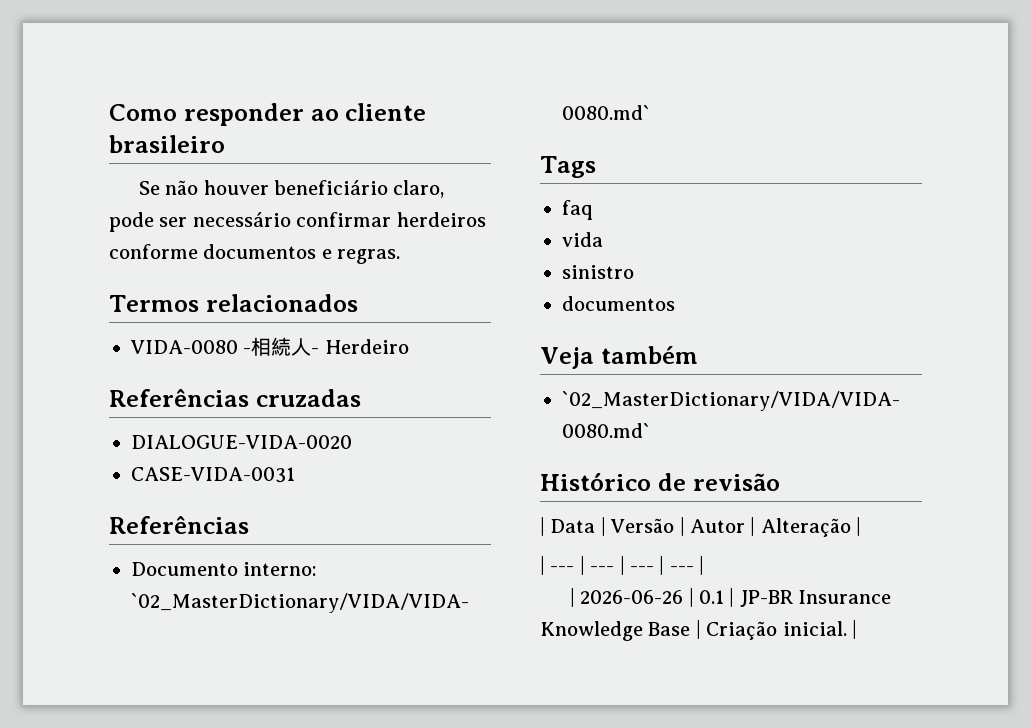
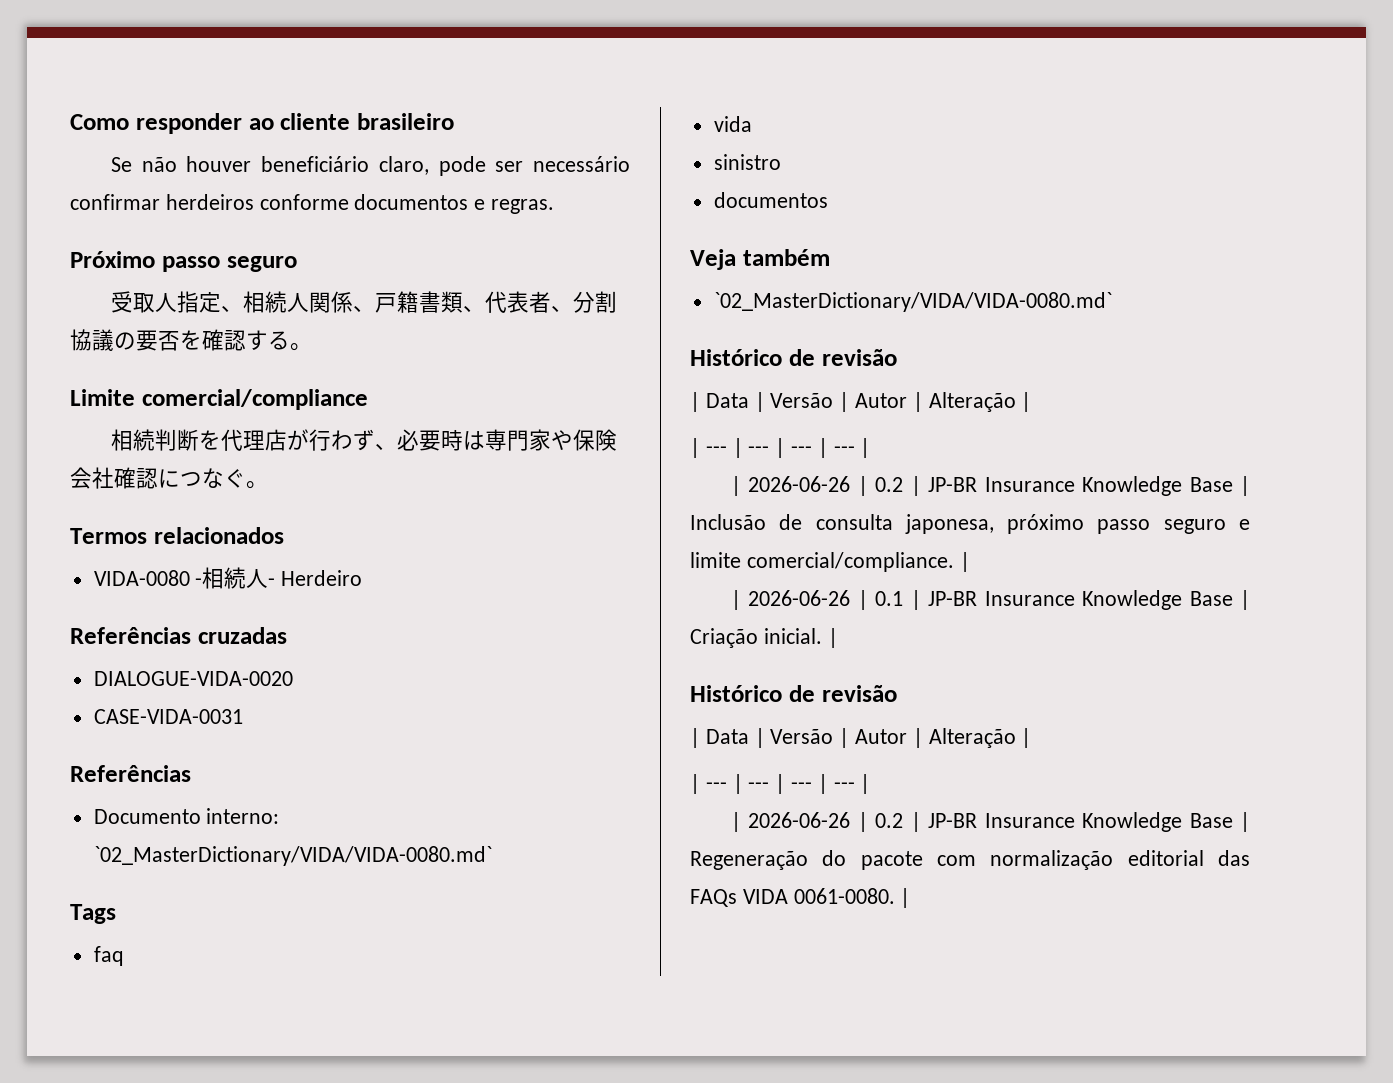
+ Próximo passo seguro
+ 受取人指定、相続人関係、戸籍書類、代表者、分割協議の要否を確認する。
+ Limite comercial/compliance
+ 相続判断を代理店が行わず、必要時は専門家や保険会社確認につなぐ。
+ | 2026-06-26 | 0.2 | JP-BR Insurance Knowledge Base | Inclusão de consulta japonesa, próximo passo seguro e limite comercial/compliance. |
  | 2026-06-26 | 0.1 | JP-BR Insurance Knowledge Base | Criação inicial. |
+ Histórico de revisão
+ | Data | Versão | Autor | Alteração |
+ | --- | --- | --- | --- |
+ | 2026-06-26 | 0.2 | JP-BR Insurance Knowledge Base | Regeneração do pacote com normalização editorial das FAQs VIDA 0061-0080. |

